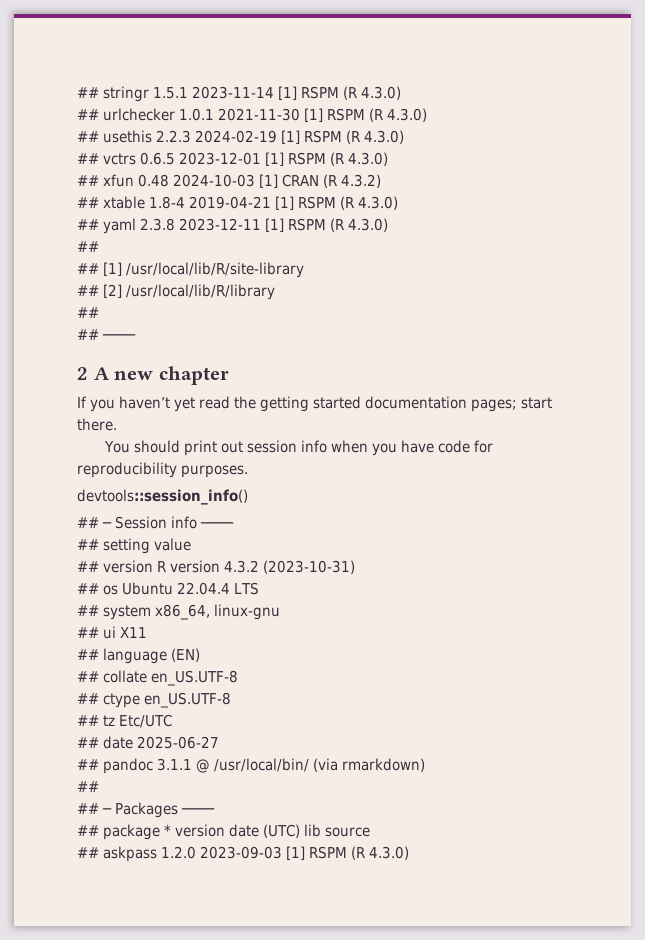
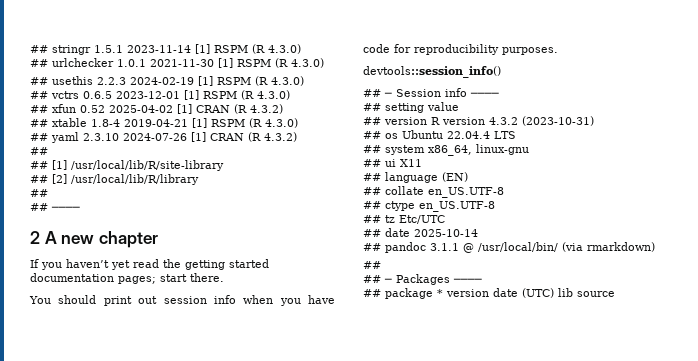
- ## xfun 0.48 2024-10-03 [1] CRAN (R 4.3.2)
+ ## xfun 0.52 2025-04-02 [1] CRAN (R 4.3.2)
- ## yaml 2.3.8 2023-12-11 [1] RSPM (R 4.3.0)
+ ## yaml 2.3.10 2024-07-26 [1] CRAN (R 4.3.2)
- ## date 2025-06-27
+ ## date 2025-10-14
- ## askpass 1.2.0 2023-09-03 [1] RSPM (R 4.3.0)

